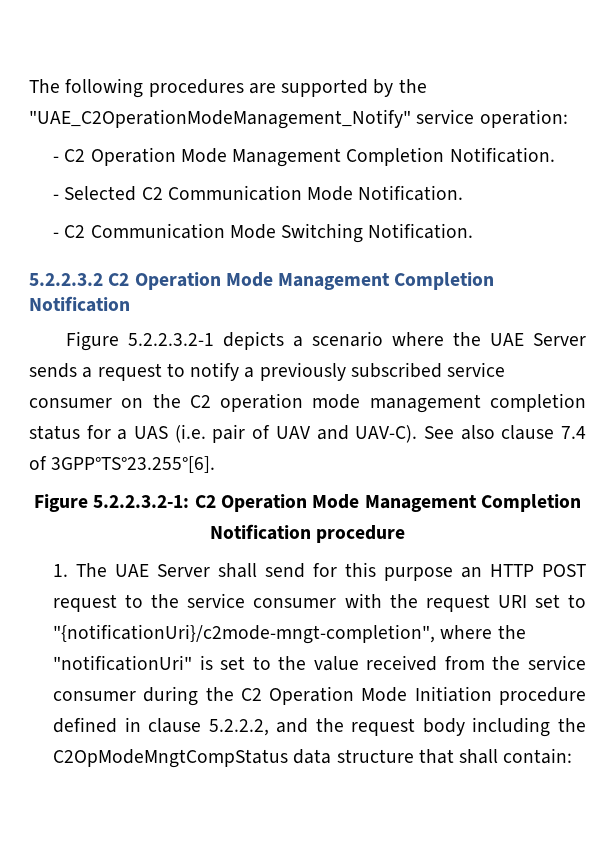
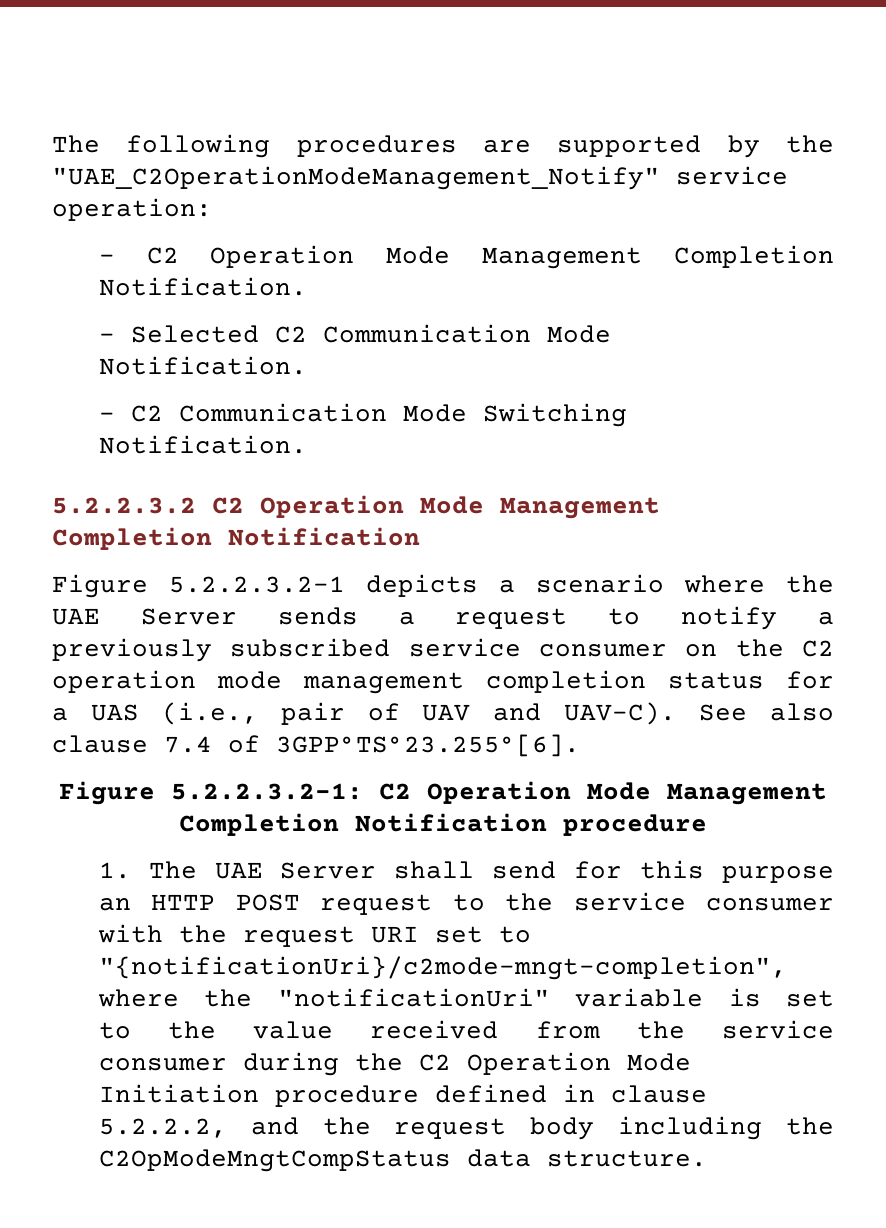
- Figure 5.2.2.3.2-1 depicts a scenario where the UAE Server sends a request to notify a previously subscribed service consumer on the C2 operation mode management completion status for a UAS (i.e. pair of UAV and UAV-C).
+ Figure 5.2.2.3.2-1 depicts a scenario where the UAE Server sends a request to notify a previously subscribed service consumer on the C2 operation mode management completion status for a UAS (i.e., pair of UAV and UAV-C).
- 1. The UAE Server shall send for this purpose an HTTP POST request to the service consumer with the request URI set to "{notificationUri}/c2mode-mngt-completion", where the "notificationUri" is set to the value received from the service consumer during the C2 Operation Mode Initiation procedure defined in clause 5.2.2.2, and the request body including the C2OpModeMngtCompStatus data structure that shall contain:
+ 1. The UAE Server shall send for this purpose an HTTP POST request to the service consumer with the request URI set to "{notificationUri}/c2mode-mngt-completion", where the "notificationUri" variable is set to the value received from the service consumer during the C2 Operation Mode Initiation procedure defined in clause 5.2.2.2, and the request body including the C2OpModeMngtCompStatus data structure.

